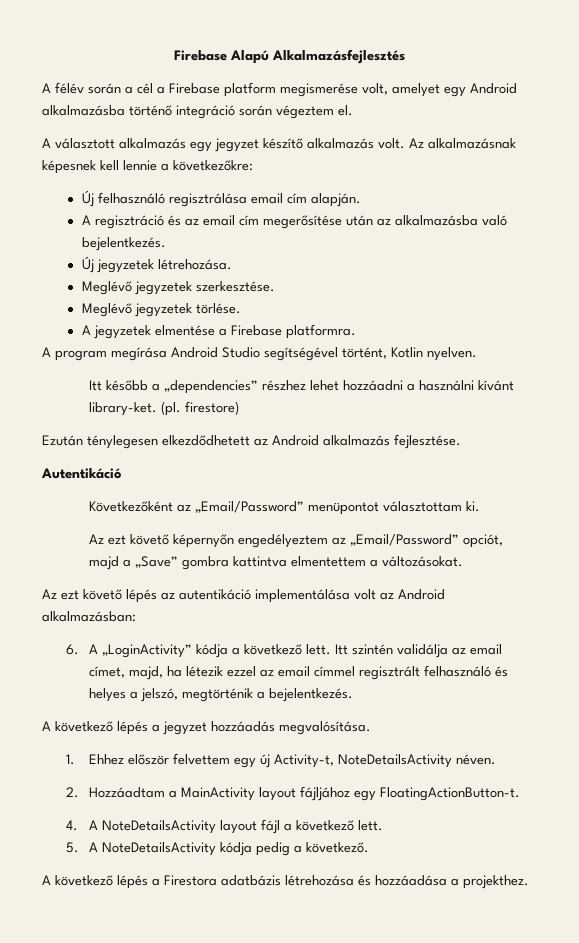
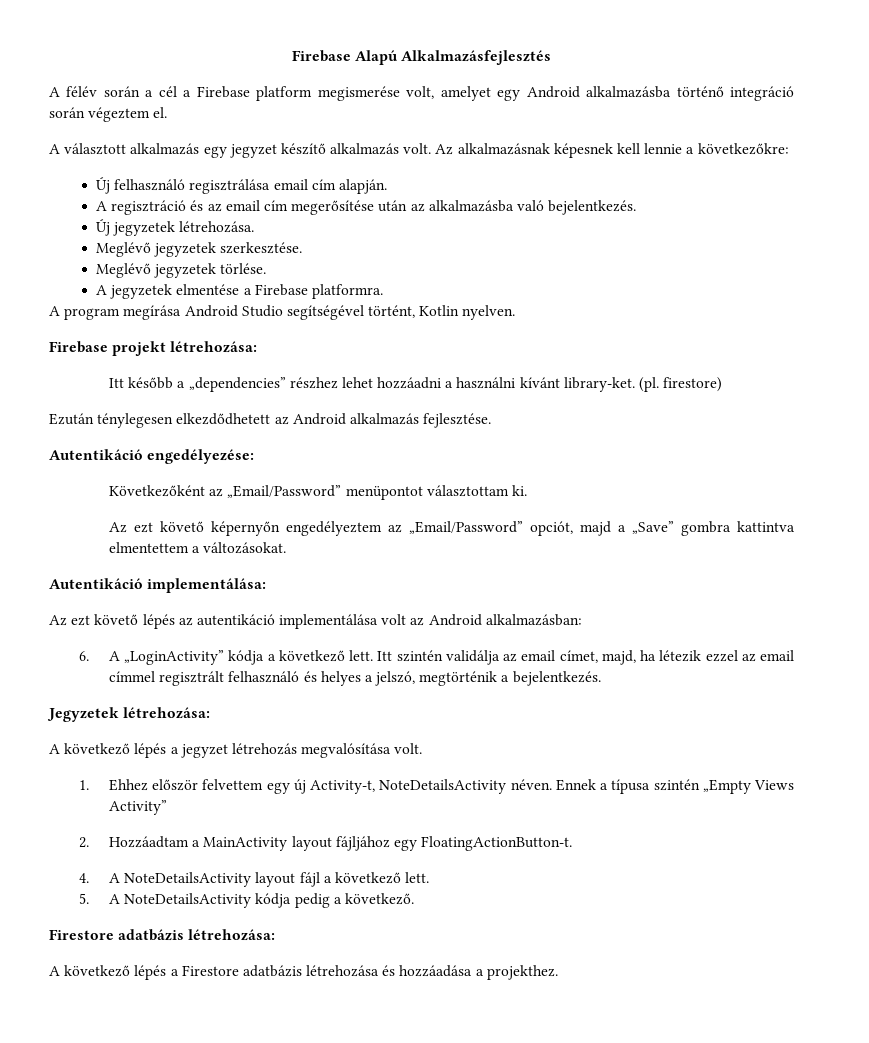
+ Firebase projekt létrehozása:
- Autentikáció
+ Autentikáció engedélyezése:
+ Autentikáció implementálása:
+ Jegyzetek létrehozása:
- A következő lépés a jegyzet hozzáadás megvalósítása.
+ A következő lépés a jegyzet létrehozás megvalósítása volt.
+ Ennek a típusa szintén „Empty Views Activity”
- A következő lépés a Firestora adatbázis létrehozása és hozzáadása a projekthez.
+ Firestore adatbázis létrehozása:
+ A következő lépés a Firestore adatbázis létrehozása és hozzáadása a projekthez.

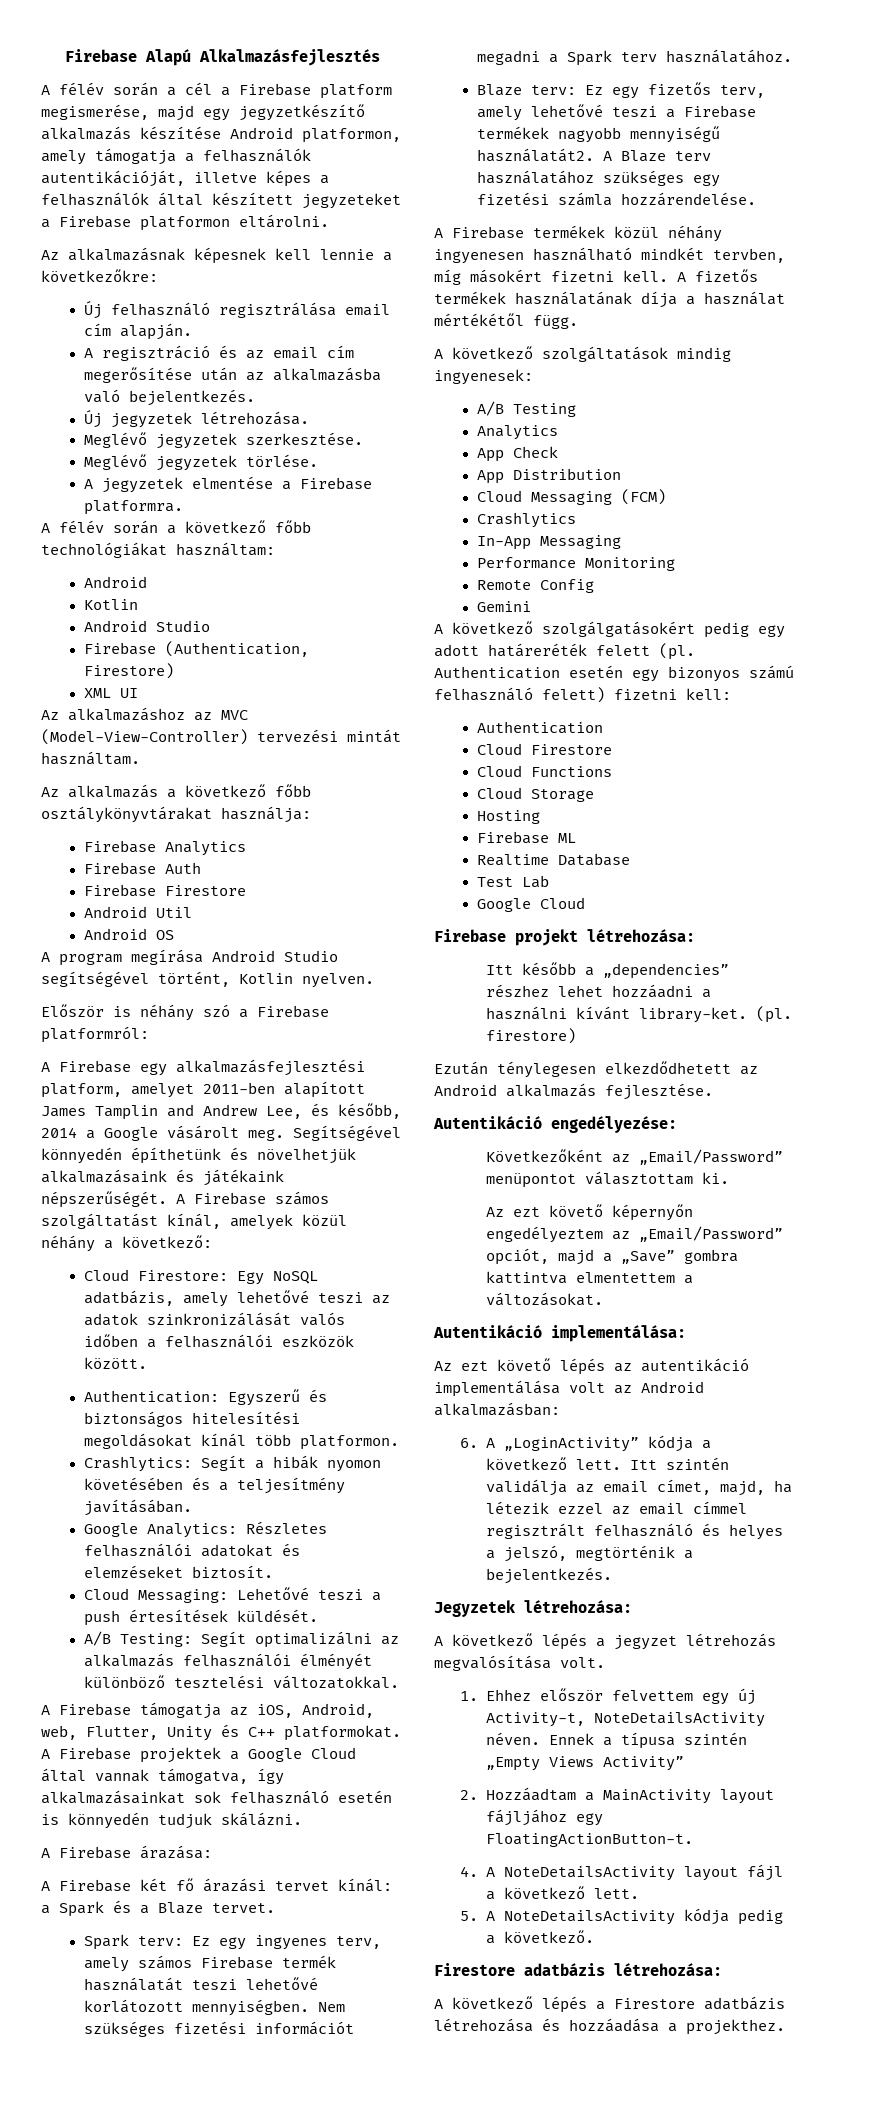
- A félév során a cél a Firebase platform megismerése volt, amelyet egy Android alkalmazásba történő integráció során végeztem el.
- A választott alkalmazás egy jegyzet készítő alkalmazás volt. Az alkalmazásnak képesnek kell lennie a következőkre:
+ A félév során a cél a Firebase platform megismerése, majd egy jegyzetkészítő alkalmazás készítése Android platformon, amely támogatja a felhasználók autentikációját, illetve képes a felhasználók által készített jegyzeteket a Firebase platformon eltárolni.
+ Az alkalmazásnak képesnek kell lennie a következőkre:
+ A félév során a következő főbb technológiákat használtam:
+ Android
+ Kotlin
+ Android Studio
+ Firebase (Authentication, Firestore)
+ XML UI
+ Az alkalmazáshoz az MVC (Model-View-Controller) tervezési mintát használtam.
+ Az alkalmazás a következő főbb osztálykönyvtárakat használja:
+ Firebase Analytics
+ Firebase Auth
+ Firebase Firestore
+ Android Util
+ Android OS
+ Először is néhány szó a Firebase platformról:
+ A Firebase egy alkalmazásfejlesztési platform, amelyet 2011-ben alapított James Tamplin and Andrew Lee, és később, 2014 a Google vásárolt meg. Segítségével könnyedén építhetünk és növelhetjük alkalmazásaink és játékaink népszerűségét. A Firebase számos szolgáltatást kínál, amelyek közül néhány a következő:
+ Cloud Firestore: Egy NoSQL adatbázis, amely lehetővé teszi az adatok szinkronizálását valós időben a felhasználói eszközök között.
+ Authentication: Egyszerű és biztonságos hitelesítési megoldásokat kínál több platformon.
+ Crashlytics: Segít a hibák nyomon követésében és a teljesítmény javításában.
+ Google Analytics: Részletes felhasználói adatokat és elemzéseket biztosít.
+ Cloud Messaging: Lehetővé teszi a push értesítések küldését.
+ A/B Testing: Segít optimalizálni az alkalmazás felhasználói élményét különböző tesztelési változatokkal.
+ A Firebase támogatja az iOS, Android, web, Flutter, Unity és C++ platformokat. A Firebase projektek a Google Cloud által vannak támogatva, így alkalmazásainkat sok felhasználó esetén is könnyedén tudjuk skálázni.
+ A Firebase árazása:
+ A Firebase két fő árazási tervet kínál: a Spark és a Blaze tervet.
+ Spark terv: Ez egy ingyenes terv, amely számos Firebase termék használatát teszi lehetővé korlátozott mennyiségben. Nem szükséges fizetési információt megadni a Spark terv használatához.
+ Blaze terv: Ez egy fizetős terv, amely lehetővé teszi a Firebase termékek nagyobb mennyiségű használatát2. A Blaze terv használatához szükséges egy fizetési számla hozzárendelése.
+ A Firebase termékek közül néhány ingyenesen használható mindkét tervben, míg másokért fizetni kell. A fizetős termékek használatának díja a használat mértékétől függ.
+ A következő szolgáltatások mindig ingyenesek:
+ A/B Testing
+ Analytics
+ App Check
+ App Distribution
+ Cloud Messaging (FCM)
+ Crashlytics
+ In-App Messaging
+ Performance Monitoring
+ Remote Config
+ Gemini
+ A következő szolgálgatásokért pedig egy adott határeréték felett (pl. Authentication esetén egy bizonyos számú felhasználó felett) fizetni kell:
+ Authentication
+ Cloud Firestore
+ Cloud Functions
+ Cloud Storage
+ Hosting
+ Firebase ML
+ Realtime Database
+ Test Lab
+ Google Cloud

